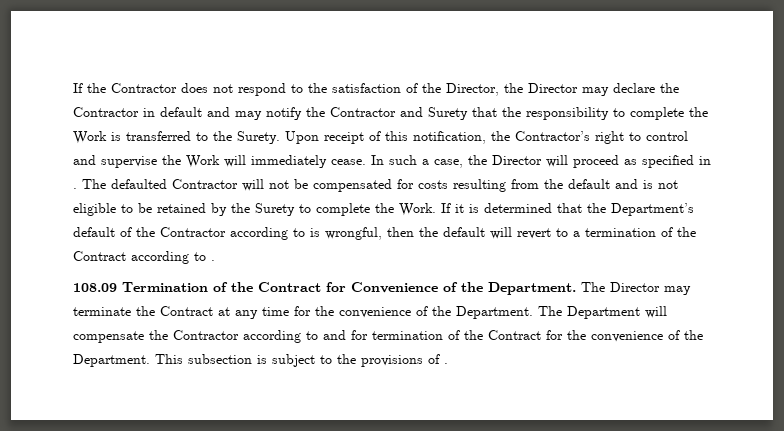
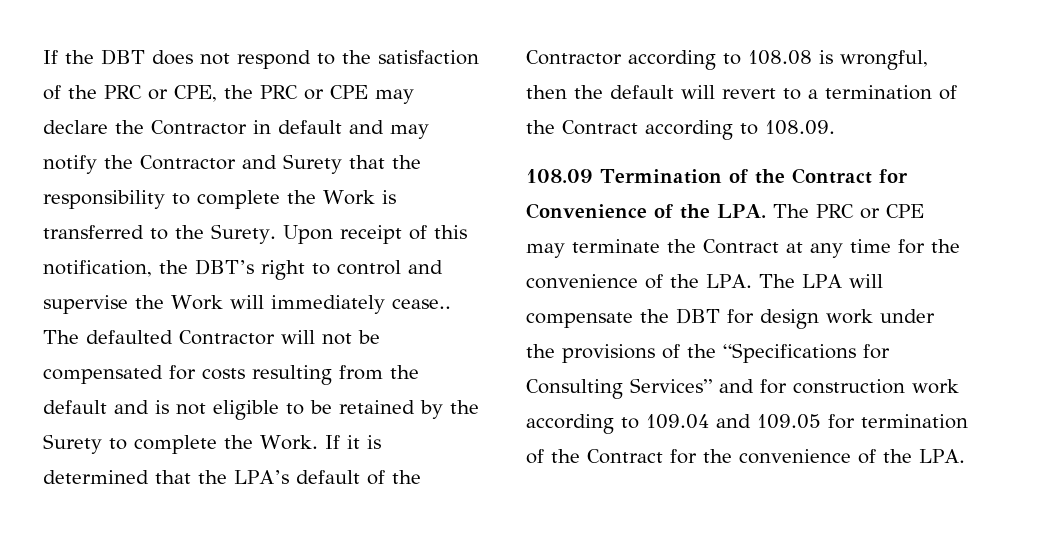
- If the Contractor does not respond to the satisfaction of the Director, the Director may declare the Contractor in default and may notify the Contractor and Surety that the responsibility to complete the Work is transferred to the Surety.
+ If the DBT does not respond to the satisfaction of the PRC or CPE, the PRC or CPE may declare the Contractor in default and may notify the Contractor and Surety that the responsibility to complete the Work is transferred to the Surety.
- Upon receipt of this notification, the Contractor’s right to control and supervise the Work will immediately cease. In such a case, the Director will proceed as specified in .
+ Upon receipt of this notification, the DBT’s right to control and supervise the Work will immediately cease..
- If it is determined that the Department’s default of the Contractor according to is wrongful, then the default will revert to a termination of the Contract according to .
+ If it is determined that the LPA’s default of the Contractor according to 108.08 is wrongful, then the default will revert to a termination of the Contract according to 108.09.
- 108.09 Termination of the Contract for Convenience of the Department. The Director may terminate the Contract at any time for the convenience of the Department. The Department will compensate the Contractor according to and for termination of the Contract for the convenience of the Department. This subsection is subject to the provisions of .
+ 108.09 Termination of the Contract for Convenience of the LPA. The PRC or CPE may terminate the Contract at any time for the convenience of the LPA. The LPA will compensate the DBT for design work under the provisions of the “Specifications for Consulting Services” and for construction work according to 109.04 and 109.05 for termination of the Contract for the convenience of the LPA.

